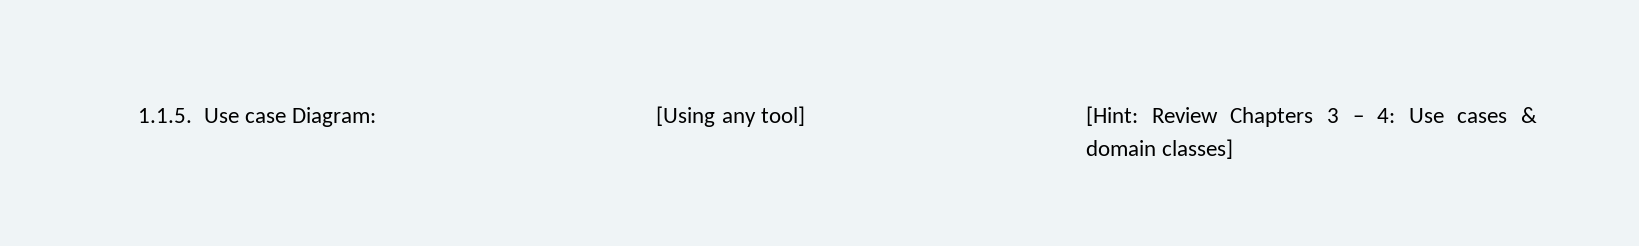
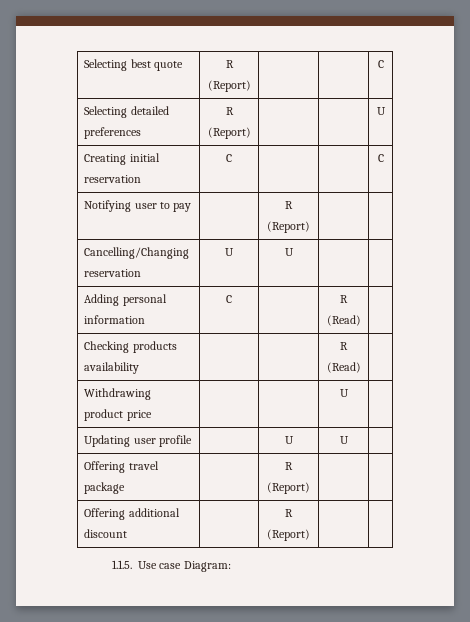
+ Selecting best quote | R (Report) | | | C
+ Selecting detailed preferences | R (Report) | | | U
+ Creating initial reservation | C | | | C
+ Notifying user to pay | | R (Report) | |
+ Cancelling/Changing reservation | U | U | |
+ Adding personal information | C | | R (Read) |
+ Checking products availability | | | R (Read) |
+ Withdrawing product price | | | U |
+ Updating user profile | | U | U |
+ Offering travel package | | R (Report) | |
+ Offering additional discount | | R (Report) | |
  1.1.5. Use case Diagram:
- [Using any tool]
- [Hint: Review Chapters 3 – 4: Use cases & domain classes]

